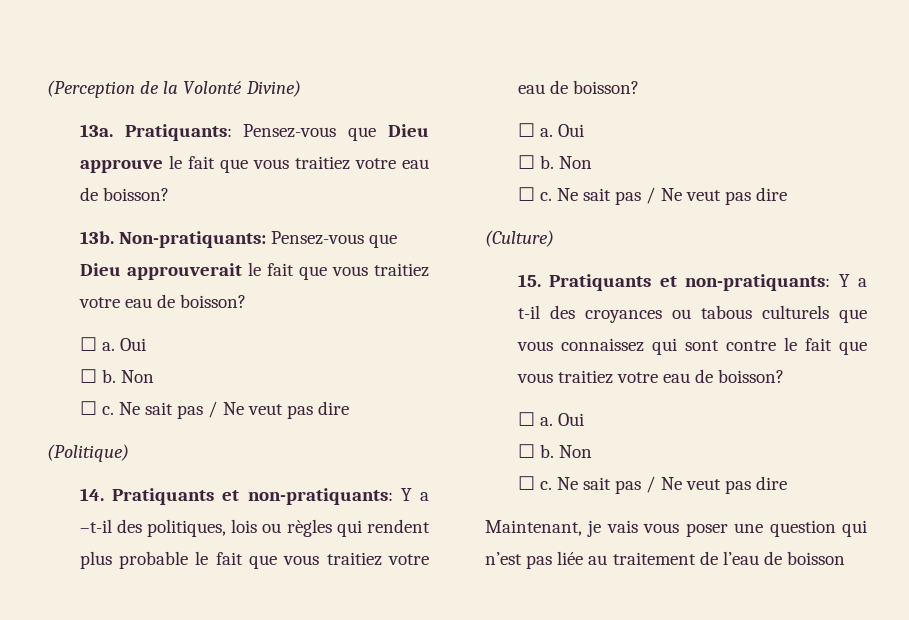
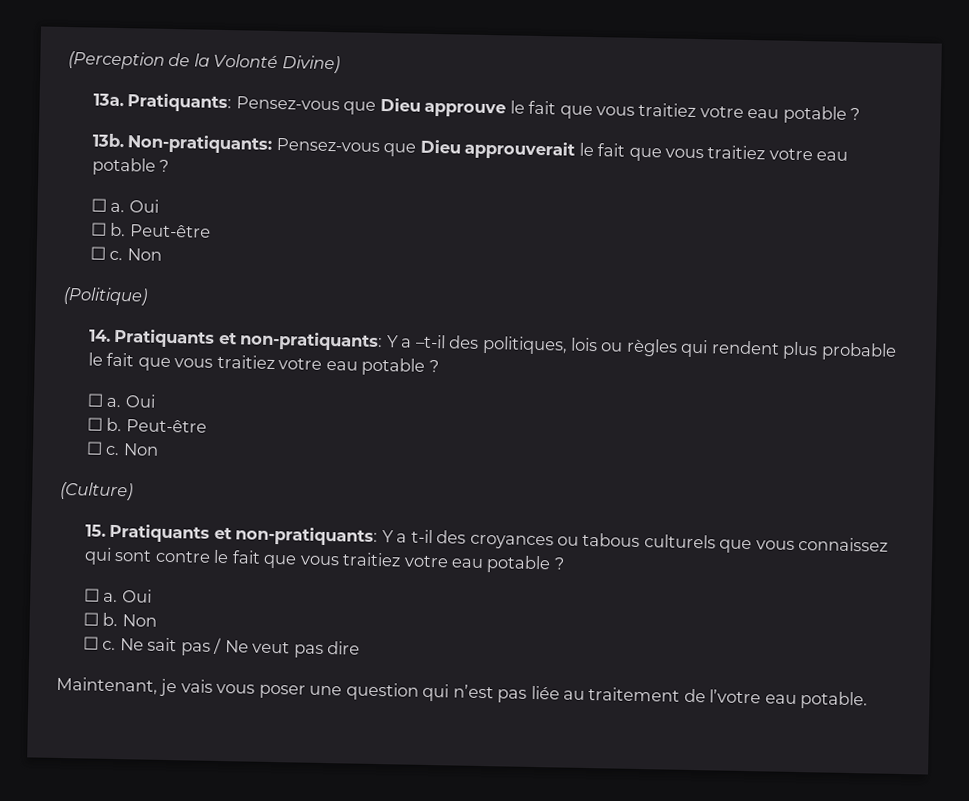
- Pratiquants: Pensez-vous que Dieu approuve le fait que vous traitiez votre eau de boisson?
+ Pratiquants: Pensez-vous que Dieu approuve le fait que vous traitiez votre eau potable ?
- Non-pratiquants: Pensez-vous que Dieu approuverait le fait que vous traitiez votre eau de boisson?
+ Non-pratiquants: Pensez-vous que Dieu approuverait le fait que vous traitiez votre eau potable ?
  ☐ a. Oui
- ☐ b. Non
- ☐ c. Ne sait pas / Ne veut pas dire
+ ☐ b. Peut-être
+ ☐ c. Non
- 14. Pratiquants et non-pratiquants: Y a –t-il des politiques, lois ou règles qui rendent plus probable le fait que vous traitiez votre eau de boisson?
+ 14. Pratiquants et non-pratiquants: Y a –t-il des politiques, lois ou règles qui rendent plus probable le fait que vous traitiez votre eau potable ?
  ☐ a. Oui
- ☐ b. Non
- ☐ c. Ne sait pas / Ne veut pas dire
+ ☐ b. Peut-être
+ ☐ c. Non
- 15. Pratiquants et non-pratiquants: Y a t-il des croyances ou tabous culturels que vous connaissez qui sont contre le fait que vous traitiez votre eau de boisson?
+ 15. Pratiquants et non-pratiquants: Y a t-il des croyances ou tabous culturels que vous connaissez qui sont contre le fait que vous traitiez votre eau potable ?
- Maintenant, je vais vous poser une question qui n’est pas liée au traitement de l’eau de boisson
+ Maintenant, je vais vous poser une question qui n’est pas liée au traitement de l’votre eau potable.

